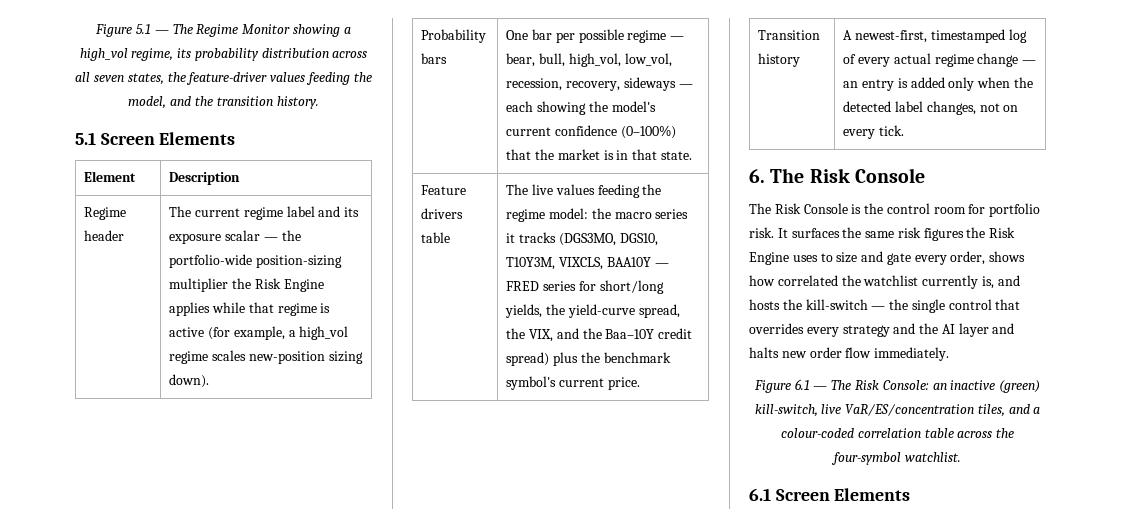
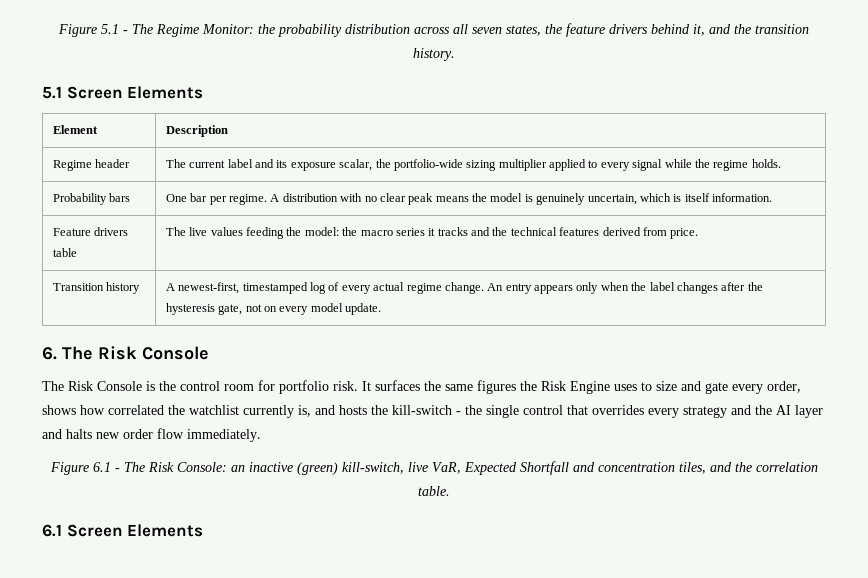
- Figure 5.1 — The Regime Monitor showing a high_vol regime, its probability distribution across all seven states, the feature-driver values feeding the model, and the transition history.
+ Figure 5.1 - The Regime Monitor: the probability distribution across all seven states, the feature drivers behind it, and the transition history.
- Regime header | The current regime label and its exposure scalar — the portfolio-wide position-sizing multiplier the Risk Engine applies while that regime is active (for example, a high_vol regime scales new-position sizing down).
+ Regime header | The current label and its exposure scalar, the portfolio-wide sizing multiplier applied to every signal while the regime holds.
- Probability bars | One bar per possible regime — bear, bull, high_vol, low_vol, recession, recovery, sideways — each showing the model's current confidence (0–100%) that the market is in that state.
+ Probability bars | One bar per regime. A distribution with no clear peak means the model is genuinely uncertain, which is itself information.
- The live values feeding the regime model: the macro series it tracks (DGS3MO, DGS10, T10Y3M, VIXCLS, BAA10Y — FRED series for short/long yields, the yield-curve spread, the VIX, and the Baa–10Y credit spread) plus the benchmark symbol's current price.
+ The live values feeding the model: the macro series it tracks and the technical features derived from price.
- Transition history | A newest-first, timestamped log of every actual regime change — an entry is added only when the detected label changes, not on every tick.
+ Transition history | A newest-first, timestamped log of every actual regime change. An entry appears only when the label changes after the hysteresis gate, not on every model update.
- It surfaces the same risk figures the Risk Engine uses to size and gate every order, shows how correlated the watchlist currently is, and hosts the kill-switch — the single control that overrides every strategy and the AI layer and halts new order flow immediately.
+ It surfaces the same figures the Risk Engine uses to size and gate every order, shows how correlated the watchlist currently is, and hosts the kill-switch - the single control that overrides every strategy and the AI layer and halts new order flow immediately.
- Figure 6.1 — The Risk Console: an inactive (green) kill-switch, live VaR/ES/concentration tiles, and a colour-coded correlation table across the four-symbol watchlist.
+ Figure 6.1 - The Risk Console: an inactive (green) kill-switch, live VaR, Expected Shortfall and concentration tiles, and the correlation table.

